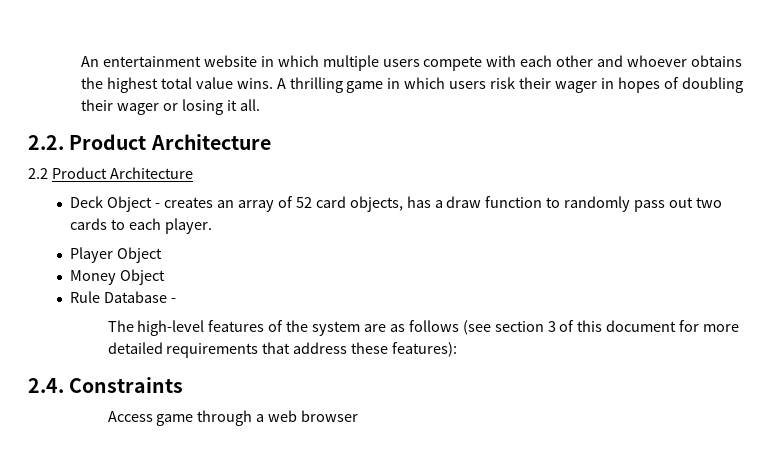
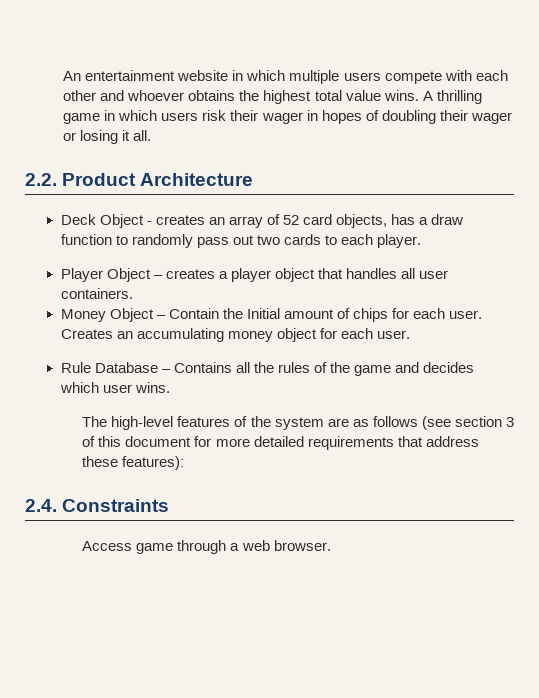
- 2.2 Product Architecture
- Player Object
- Money Object
- Rule Database -
+ Player Object – creates a player object that handles all user containers.
+ Money Object – Contain the Initial amount of chips for each user. Creates an accumulating money object for each user.
+ Rule Database – Contains all the rules of the game and decides which user wins.
- Access game through a web browser
+ Access game through a web browser.

